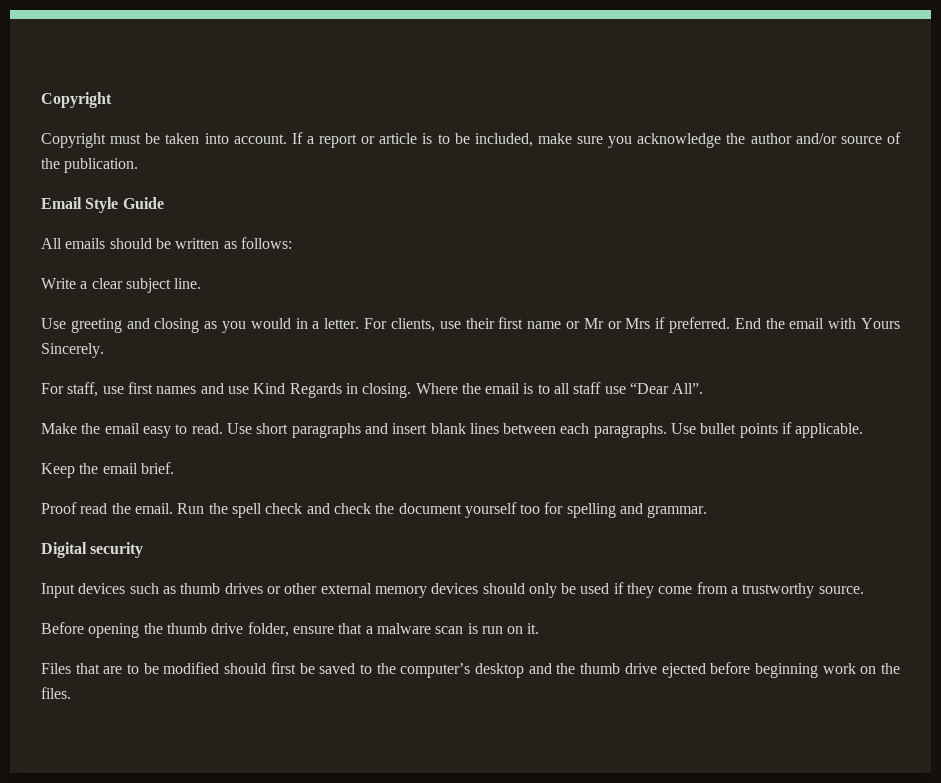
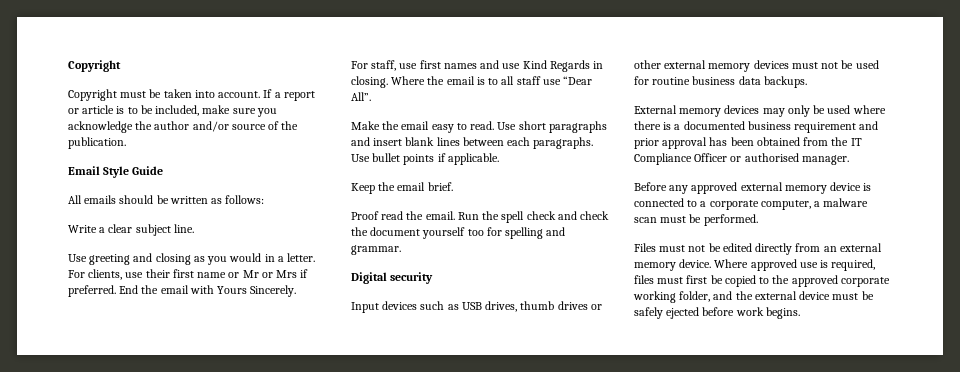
- Input devices such as thumb drives or other external memory devices should only be used if they come from a trustworthy source.
- Before opening the thumb drive folder, ensure that a malware scan is run on it.
- Files that are to be modified should first be saved to the computer’s desktop and the thumb drive ejected before beginning work on the files.
+ Input devices such as USB drives, thumb drives or other external memory devices must not be used for routine business data backups.
+ External memory devices may only be used where there is a documented business requirement and prior approval has been obtained from the IT Compliance Officer or authorised manager.
+ Before any approved external memory device is connected to a corporate computer, a malware scan must be performed.
+ Files must not be edited directly from an external memory device. Where approved use is required, files must first be copied to the approved corporate working folder, and the external device must be safely ejected before work begins.

